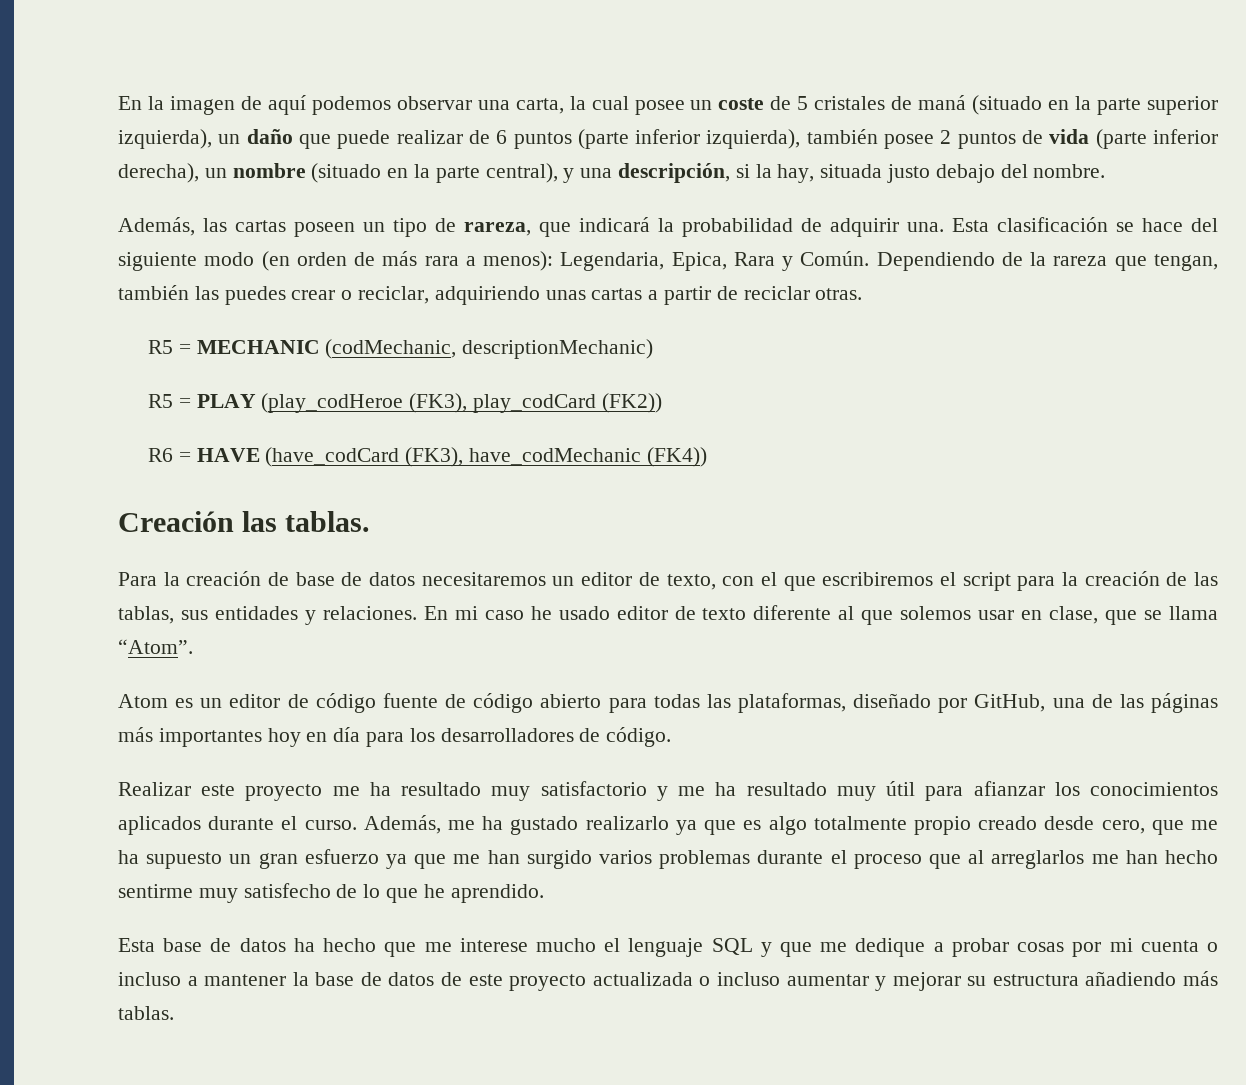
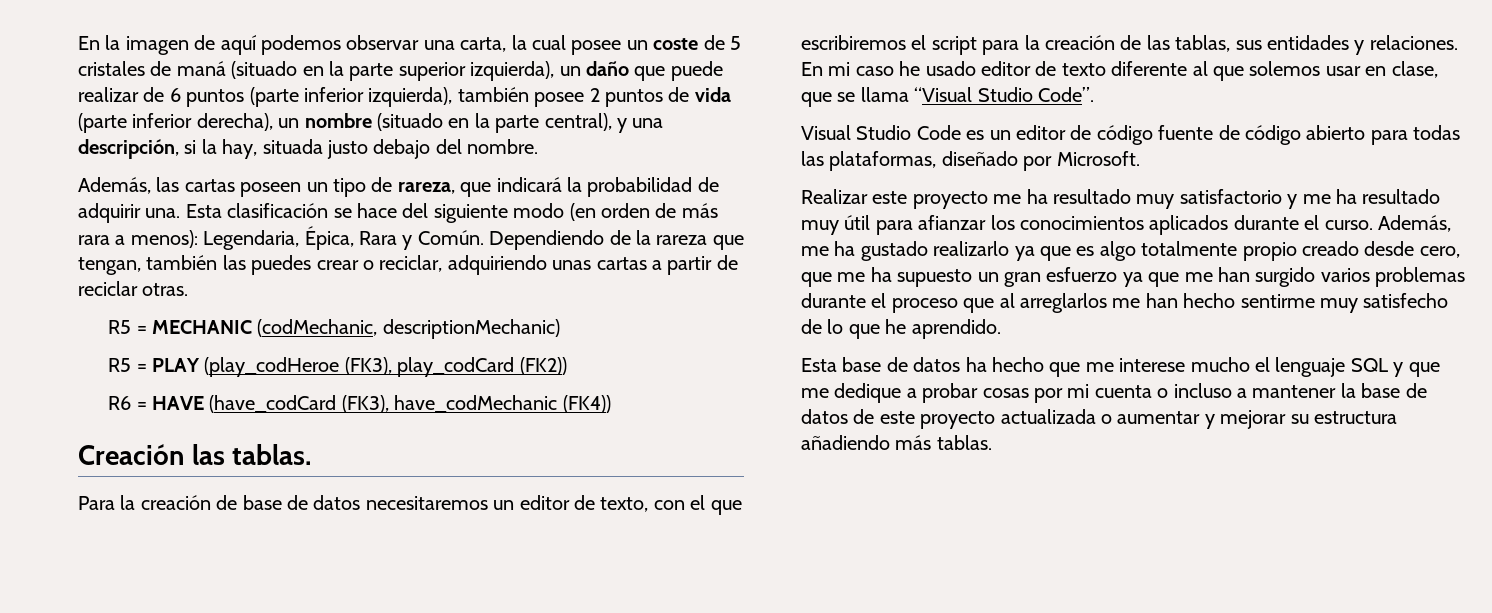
- Esta clasificación se hace del siguiente modo (en orden de más rara a menos): Legendaria, Epica, Rara y Común.
+ Esta clasificación se hace del siguiente modo (en orden de más rara a menos): Legendaria, Épica, Rara y Común.
- En mi caso he usado editor de texto diferente al que solemos usar en clase, que se llama “Atom”.
- Atom es un editor de código fuente de código abierto para todas las plataformas, diseñado por GitHub, una de las páginas más importantes hoy en día para los desarrolladores de código.
+ En mi caso he usado editor de texto diferente al que solemos usar en clase, que se llama “Visual Studio Code”.
+ Visual Studio Code es un editor de código fuente de código abierto para todas las plataformas, diseñado por Microsoft.
- Esta base de datos ha hecho que me interese mucho el lenguaje SQL y que me dedique a probar cosas por mi cuenta o incluso a mantener la base de datos de este proyecto actualizada o incluso aumentar y mejorar su estructura añadiendo más tablas.
+ Esta base de datos ha hecho que me interese mucho el lenguaje SQL y que me dedique a probar cosas por mi cuenta o incluso a mantener la base de datos de este proyecto actualizada o aumentar y mejorar su estructura añadiendo más tablas.

